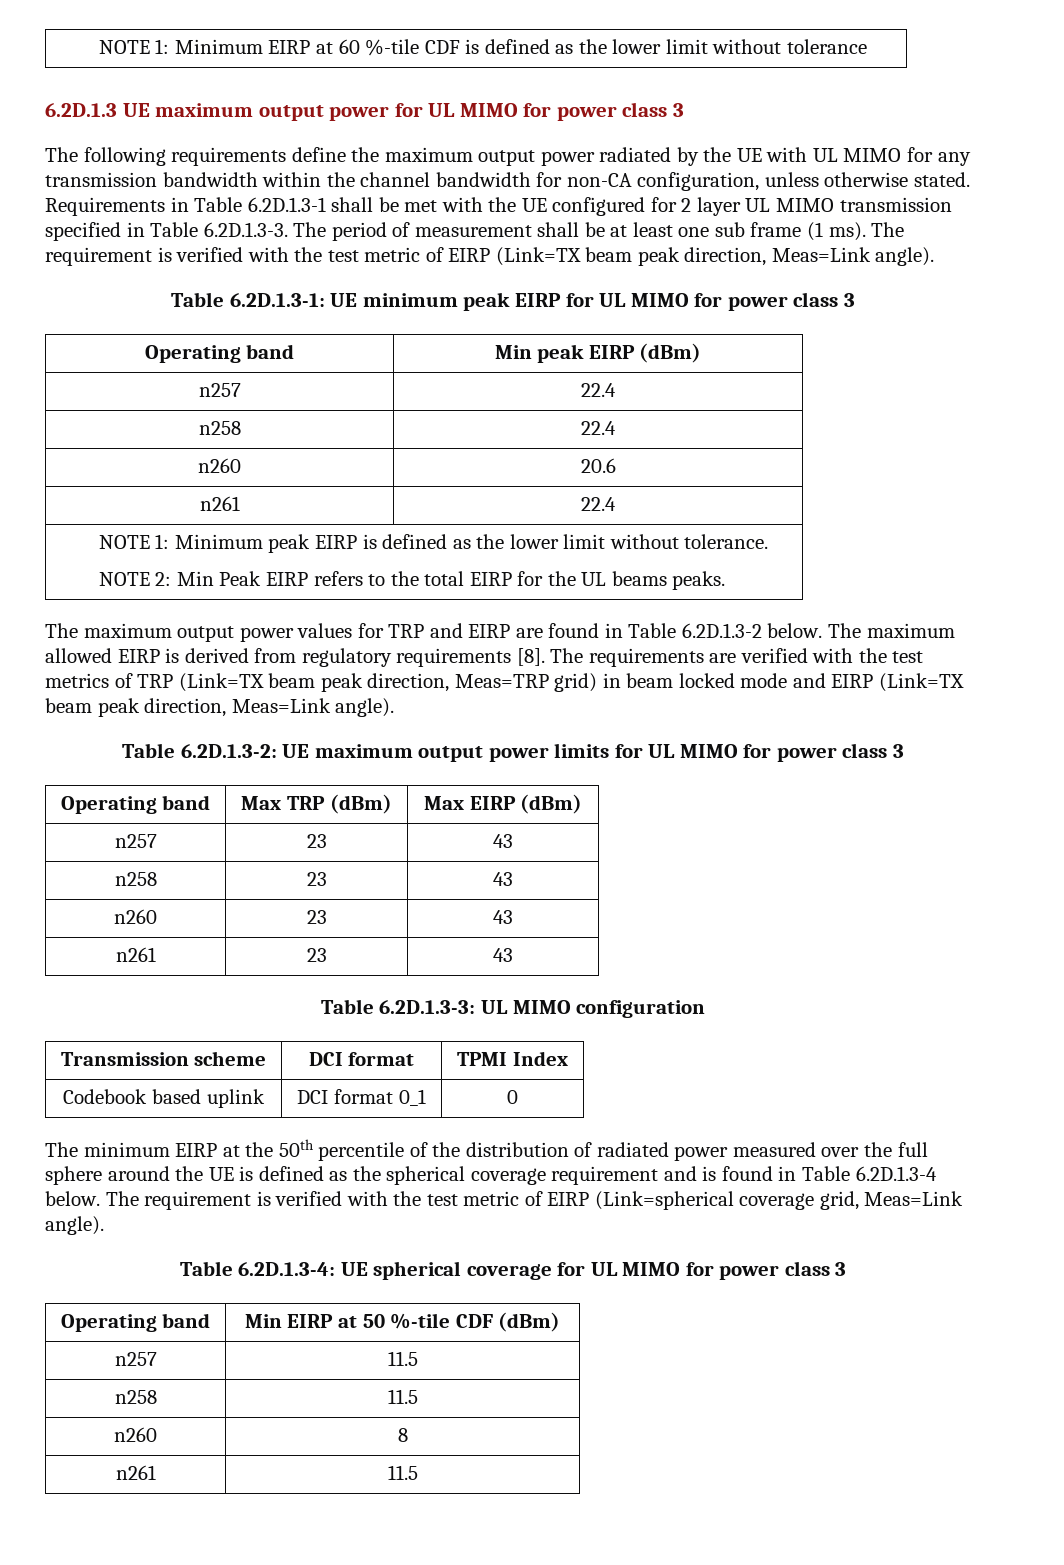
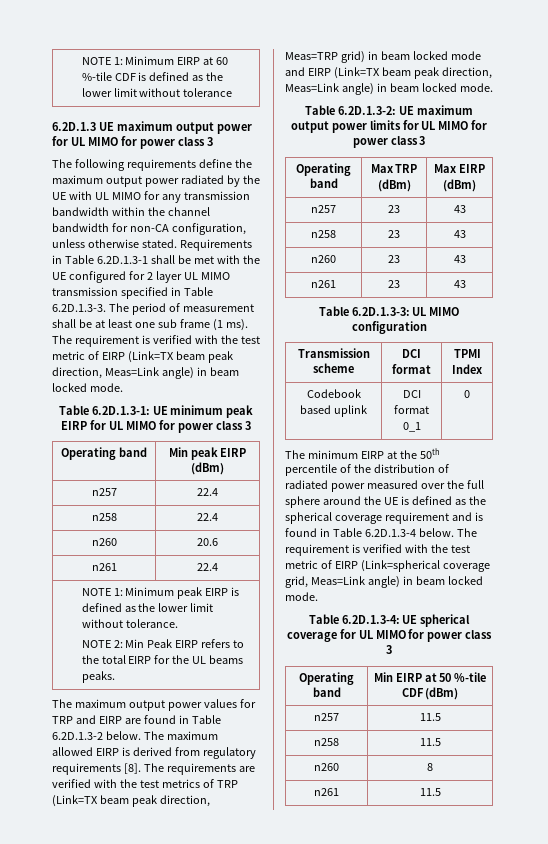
- The requirement is verified with the test metric of EIRP (Link=TX beam peak direction, Meas=Link angle).
+ The requirement is verified with the test metric of EIRP (Link=TX beam peak direction, Meas=Link angle) in beam locked mode.
- The requirements are verified with the test metrics of TRP (Link=TX beam peak direction, Meas=TRP grid) in beam locked mode and EIRP (Link=TX beam peak direction, Meas=Link angle).
+ The requirements are verified with the test metrics of TRP (Link=TX beam peak direction, Meas=TRP grid) in beam locked mode and EIRP (Link=TX beam peak direction, Meas=Link angle) in beam locked mode.
- The requirement is verified with the test metric of EIRP (Link=spherical coverage grid, Meas=Link angle).
+ The requirement is verified with the test metric of EIRP (Link=spherical coverage grid, Meas=Link angle) in beam locked mode.

